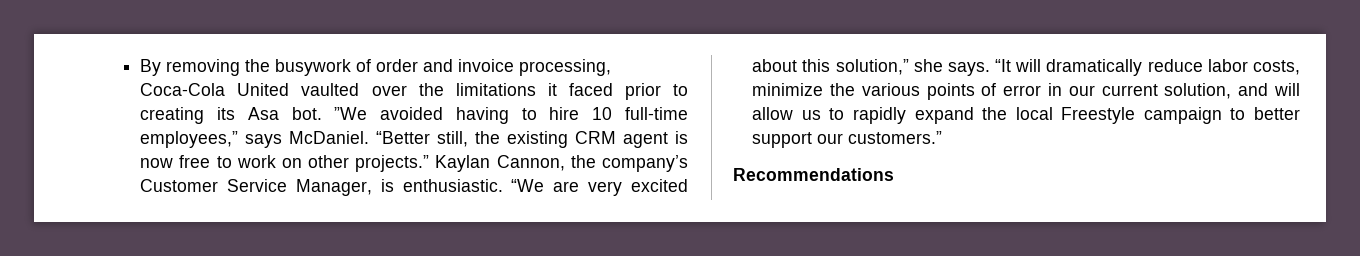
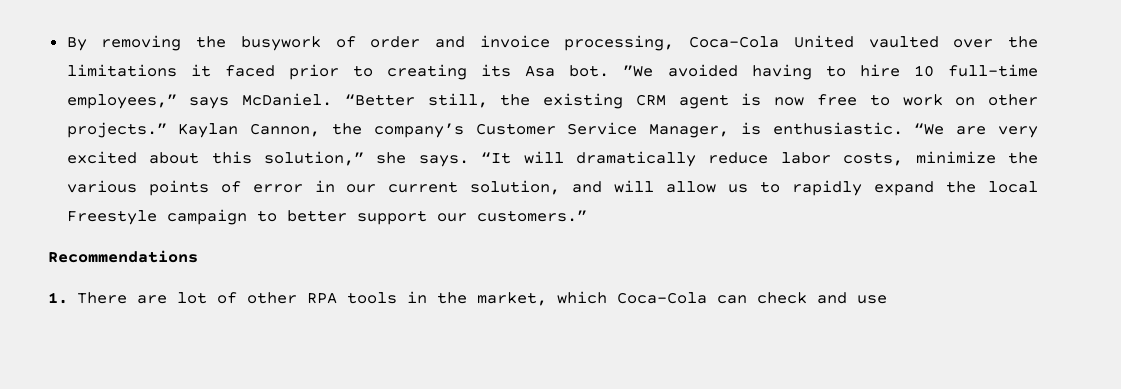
+ 1. There are lot of other RPA tools in the market, which Coca-Cola can check and use

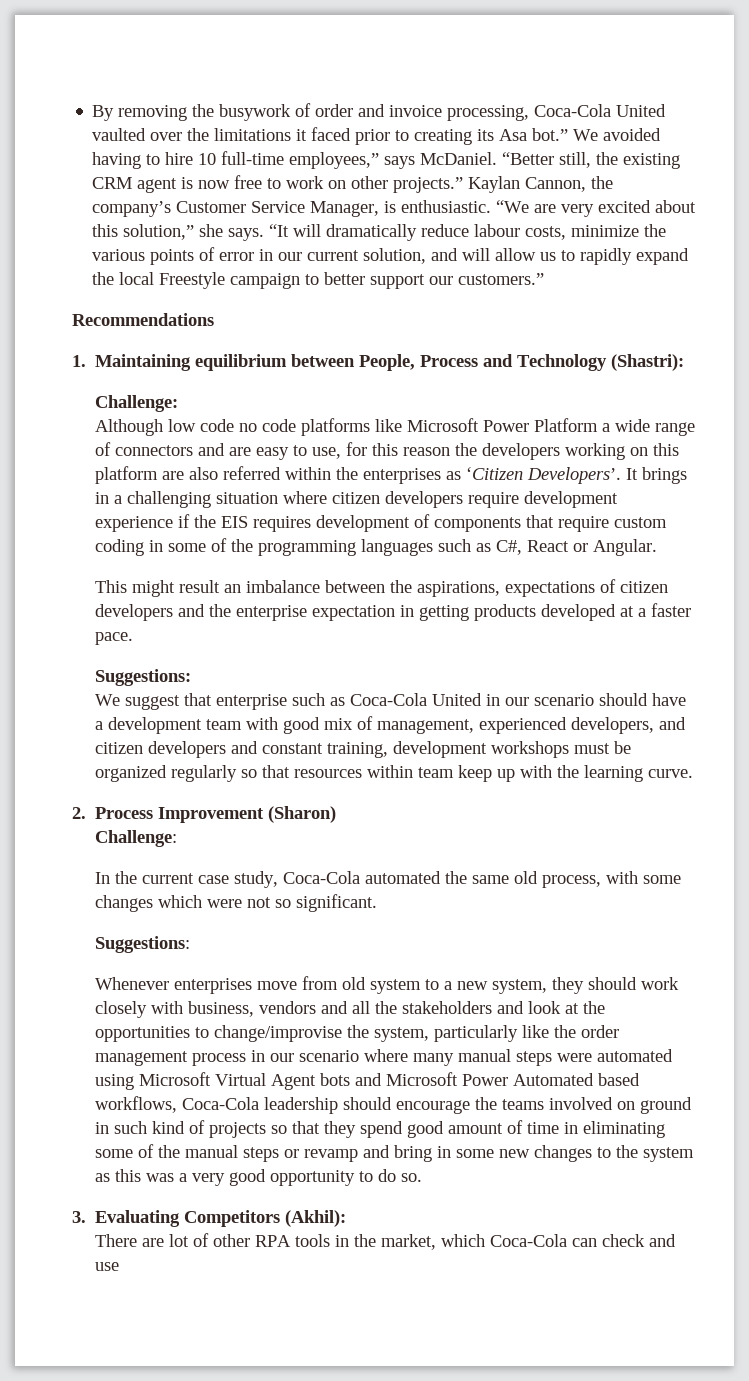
- By removing the busywork of order and invoice processing, Coca-Cola United vaulted over the limitations it faced prior to creating its Asa bot. ”We avoided having to hire 10 full-time employees,” says McDaniel.
+ By removing the busywork of order and invoice processing, Coca-Cola United vaulted over the limitations it faced prior to creating its Asa bot.” We avoided having to hire 10 full-time employees,” says McDaniel.
- “It will dramatically reduce labor costs, minimize the various points of error in our current solution, and will allow us to rapidly expand the local Freestyle campaign to better support our customers.”
+ “It will dramatically reduce labour costs, minimize the various points of error in our current solution, and will allow us to rapidly expand the local Freestyle campaign to better support our customers.”
- 1. There are lot of other RPA tools in the market, which Coca-Cola can check and use
+ 1. Maintaining equilibrium between People, Process and Technology (Shastri):
+ Challenge:
+ Although low code no code platforms like Microsoft Power Platform a wide range of connectors and are easy to use, for this reason the developers working on this platform are also referred within the enterprises as ‘Citizen Developers’. It brings in a challenging situation where citizen developers require development experience if the EIS requires development of components that require custom coding in some of the programming languages such as C#, React or Angular.
+ This might result an imbalance between the aspirations, expectations of citizen developers and the enterprise expectation in getting products developed at a faster pace.
+ Suggestions:
+ We suggest that enterprise such as Coca-Cola United in our scenario should have a development team with good mix of management, experienced developers, and citizen developers and constant training, development workshops must be organized regularly so that resources within team keep up with the learning curve.
+ 2. Process Improvement (Sharon)
+ Challenge:
+ In the current case study, Coca-Cola automated the same old process, with some changes which were not so significant.
+ Suggestions:
+ Whenever enterprises move from old system to a new system, they should work closely with business, vendors and all the stakeholders and look at the opportunities to change/improvise the system, particularly like the order management process in our scenario where many manual steps were automated using Microsoft Virtual Agent bots and Microsoft Power Automated based workflows, Coca-Cola leadership should encourage the teams involved on ground in such kind of projects so that they spend good amount of time in eliminating some of the manual steps or revamp and bring in some new changes to the system as this was a very good opportunity to do so.
+ 3. Evaluating Competitors (Akhil):
+ There are lot of other RPA tools in the market, which Coca-Cola can check and use

